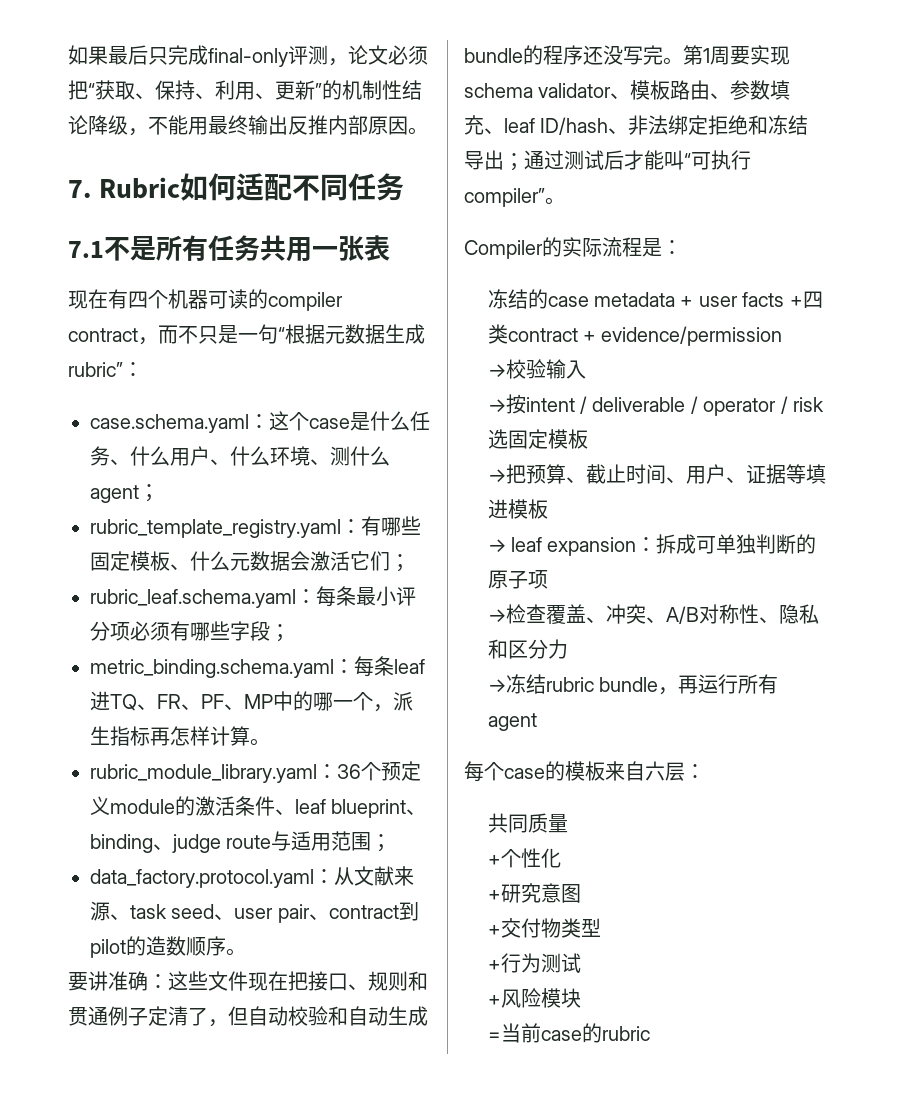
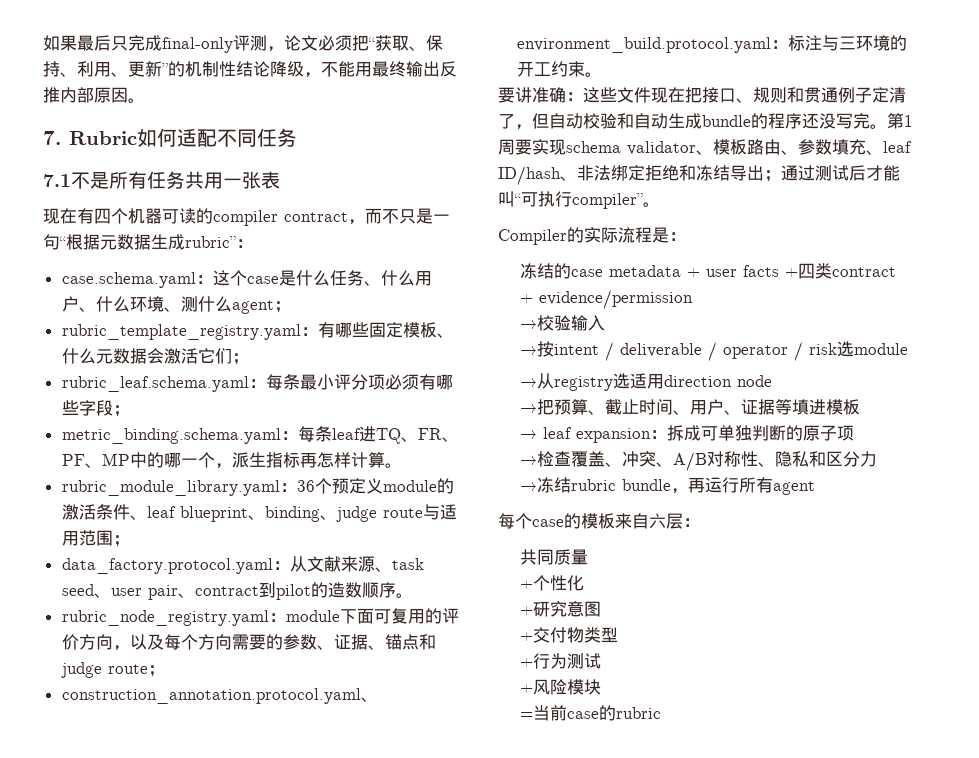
+ rubric_node_registry.yaml：module下面可复用的评价方向，以及每个方向需要的参数、证据、锚点和judge route；
+ construction_annotation.protocol.yaml、environment_build.protocol.yaml：标注与三环境的开工约束。
- →按intent / deliverable / operator / risk选固定模板
+ →按intent / deliverable / operator / risk选module
+ →从registry选适用direction node

